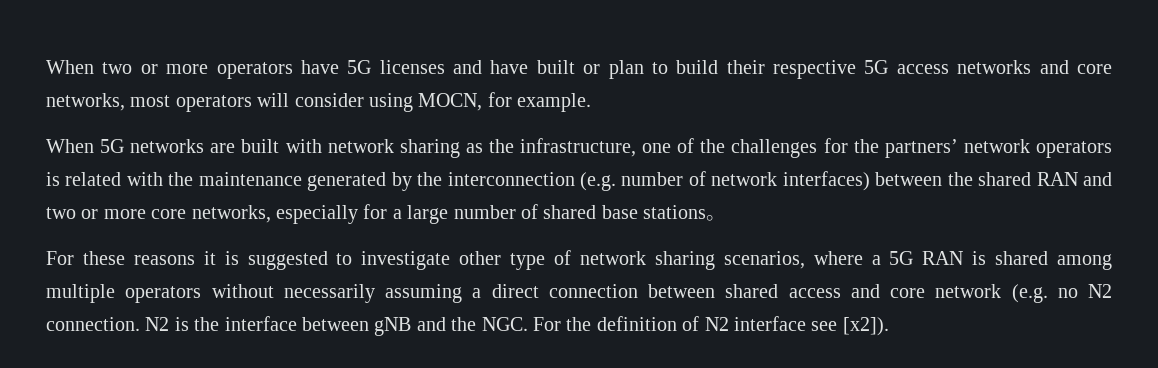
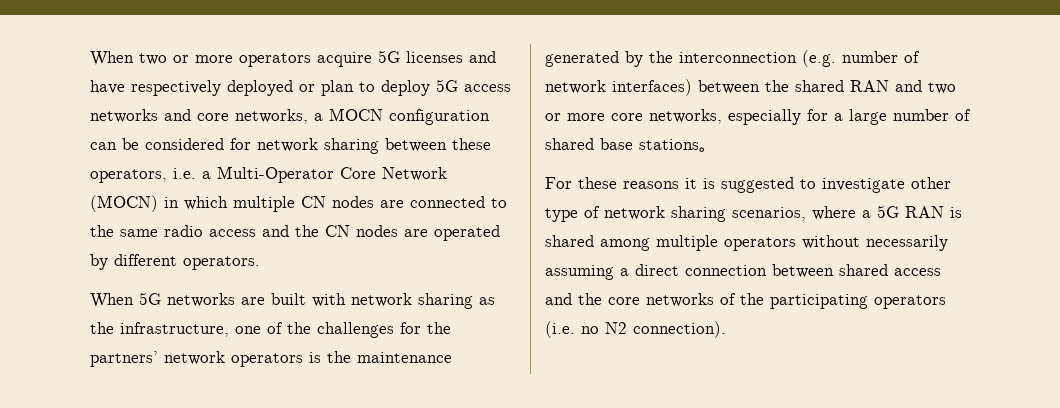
- When two or more operators have 5G licenses and have built or plan to build their respective 5G access networks and core networks, most operators will consider using MOCN, for example.
+ When two or more operators acquire 5G licenses and have respectively deployed or plan to deploy 5G access networks and core networks, a MOCN configuration can be considered for network sharing between these operators, i.e. a Multi-Operator Core Network (MOCN) in which multiple CN nodes are connected to the same radio access and the CN nodes are operated by different operators.
- When 5G networks are built with network sharing as the infrastructure, one of the challenges for the partners’ network operators is related with the maintenance generated by the interconnection (e.g. number of network interfaces) between the shared RAN and two or more core networks, especially for a large number of shared base stations。
+ When 5G networks are built with network sharing as the infrastructure, one of the challenges for the partners’ network operators is the maintenance generated by the interconnection (e.g. number of network interfaces) between the shared RAN and two or more core networks, especially for a large number of shared base stations。
- For these reasons it is suggested to investigate other type of network sharing scenarios, where a 5G RAN is shared among multiple operators without necessarily assuming a direct connection between shared access and core network (e.g. no N2 connection. N2 is the interface between gNB and the NGC. For the definition of N2 interface see [x2]).
+ For these reasons it is suggested to investigate other type of network sharing scenarios, where a 5G RAN is shared among multiple operators without necessarily assuming a direct connection between shared access and the core networks of the participating operators (i.e. no N2 connection).

